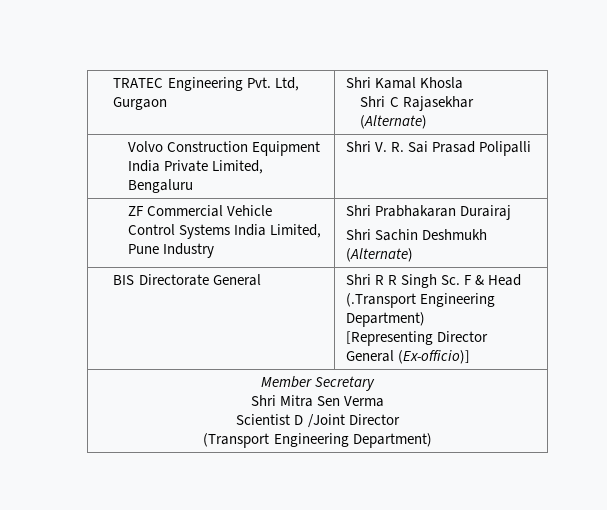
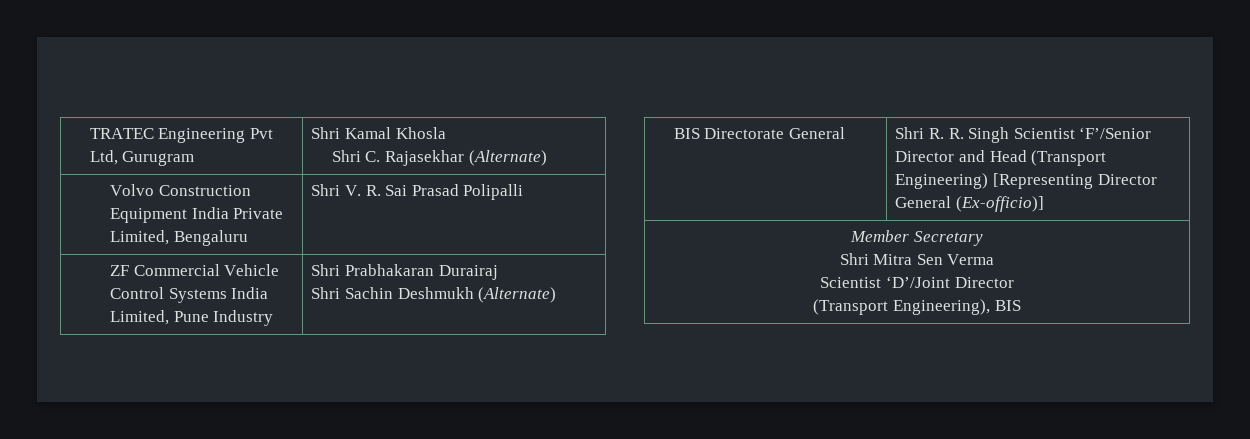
- TRATEC Engineering Pvt. Ltd, Gurgaon | Shri Kamal Khosla
- Shri C Rajasekhar (Alternate)
+ TRATEC Engineering Pvt Ltd, Gurugram | Shri Kamal Khosla
+ Shri C. Rajasekhar (Alternate)
- BIS Directorate General | Shri R R Singh Sc. F & Head (.Transport Engineering Department)
- [Representing Director General (Ex-officio)]
+ BIS Directorate General | Shri R. R. Singh Scientist ‘F’/Senior Director and Head (Transport Engineering) [Representing Director General (Ex-officio)]
  Member Secretary
  Shri Mitra Sen Verma
- Scientist D /Joint Director
- (Transport Engineering Department)
+ Scientist ‘D’/Joint Director
+ (Transport Engineering), BIS

